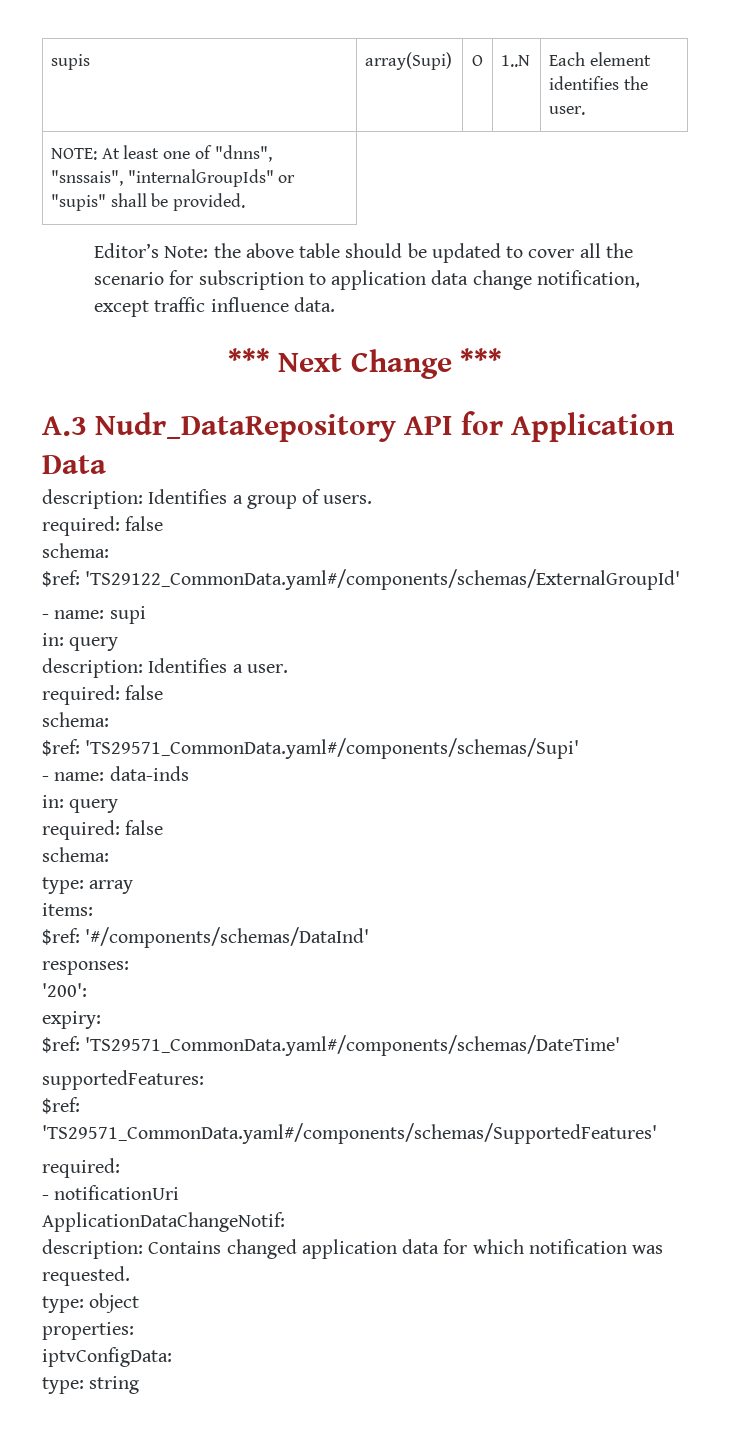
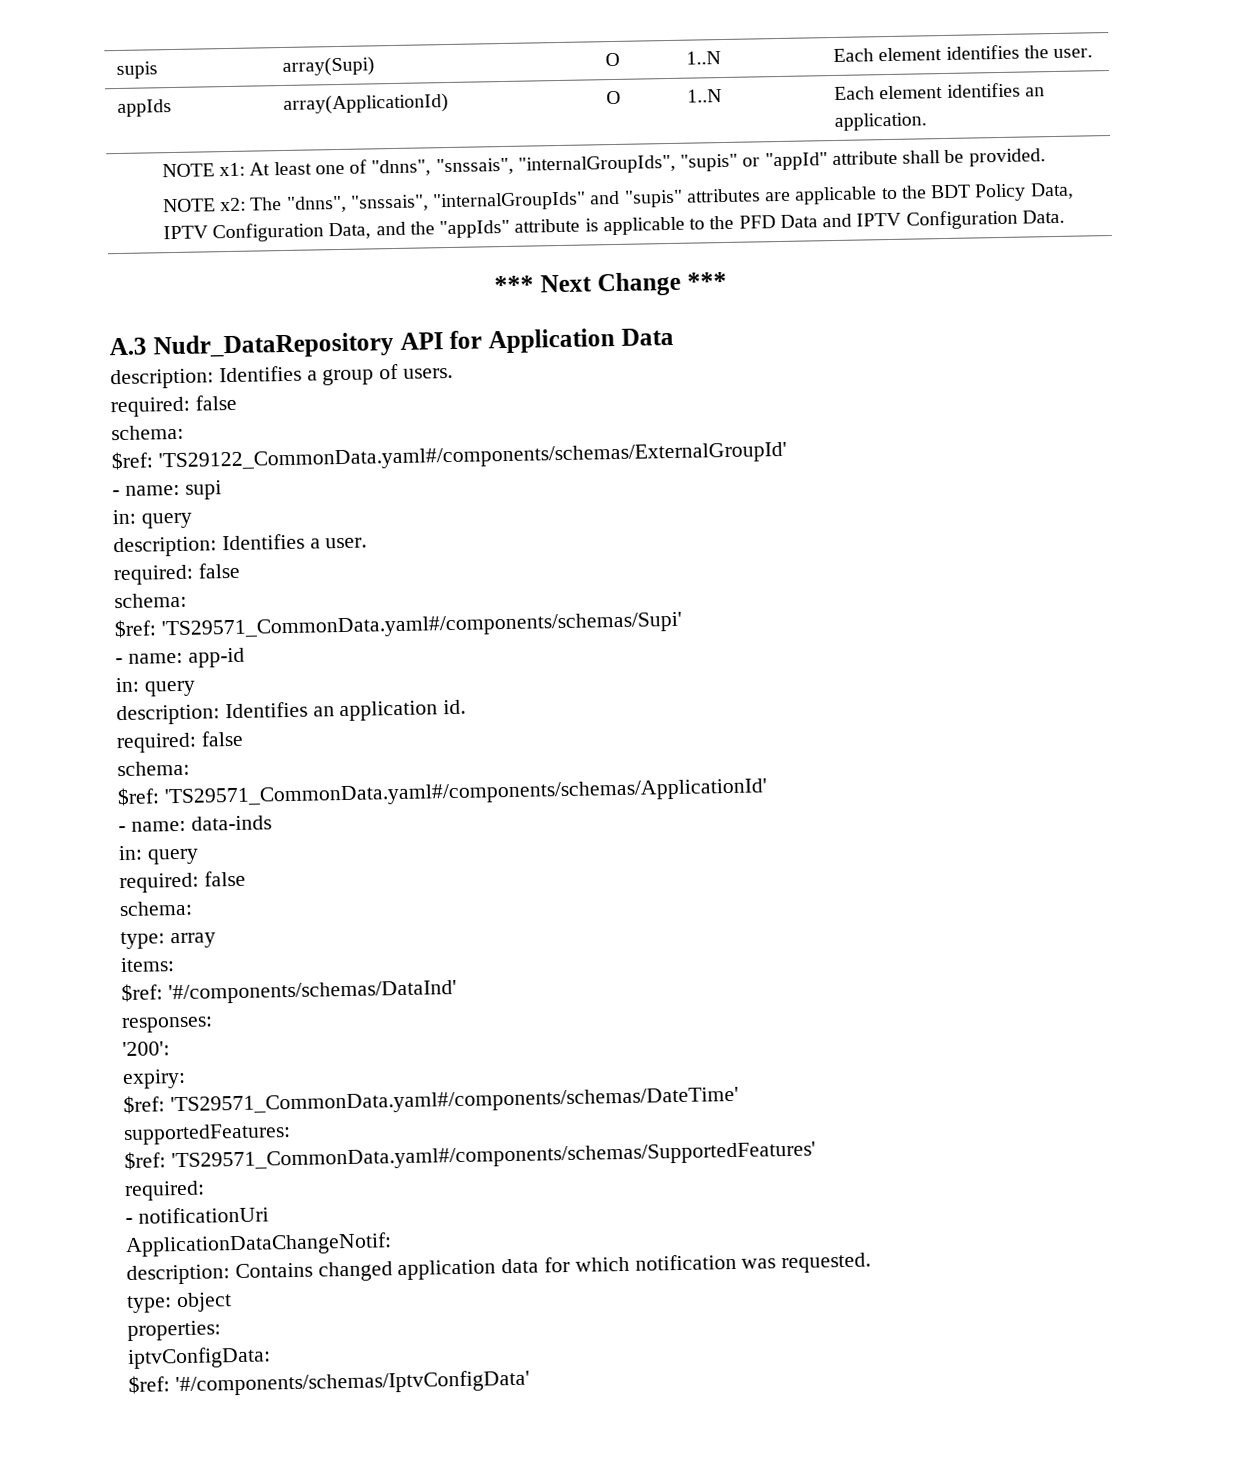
- NOTE: At least one of "dnns", "snssais", "internalGroupIds" or "supis" shall be provided.
- Editor’s Note: the above table should be updated to cover all the scenario for subscription to application data change notification, except traffic influence data.
+ appIds | array(ApplicationId) | O | 1..N | Each element identifies an application.
+ NOTE x1: At least one of "dnns", "snssais", "internalGroupIds", "supis" or "appId" attribute shall be provided.
+ NOTE x2: The "dnns", "snssais", "internalGroupIds" and "supis" attributes are applicable to the BDT Policy Data, IPTV Configuration Data, and the "appIds" attribute is applicable to the PFD Data and IPTV Configuration Data.
+ - name: app-id
+ in: query
+ description: Identifies an application id.
+ required: false
+ schema:
+ $ref: 'TS29571_CommonData.yaml#/components/schemas/ApplicationId'
- type: string
+ $ref: '#/components/schemas/IptvConfigData'

